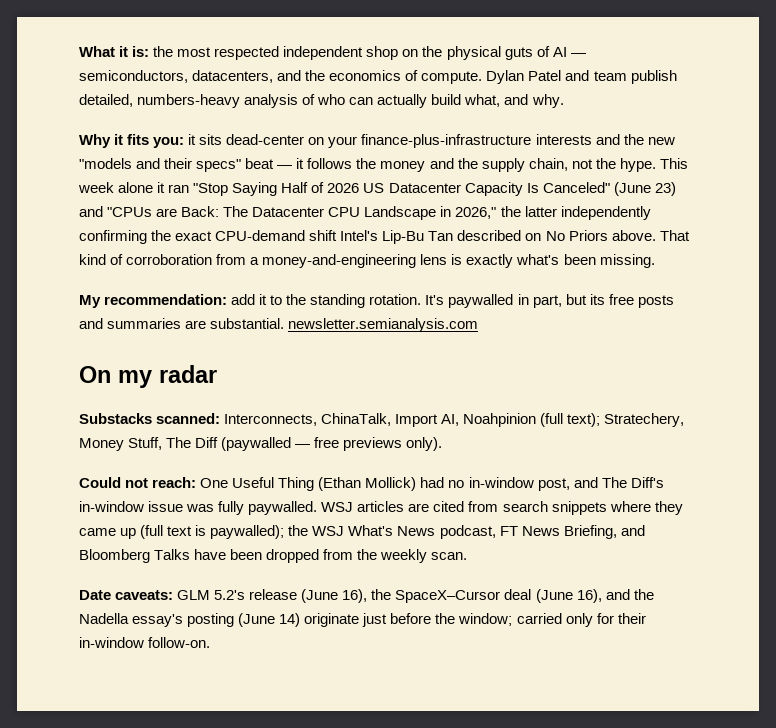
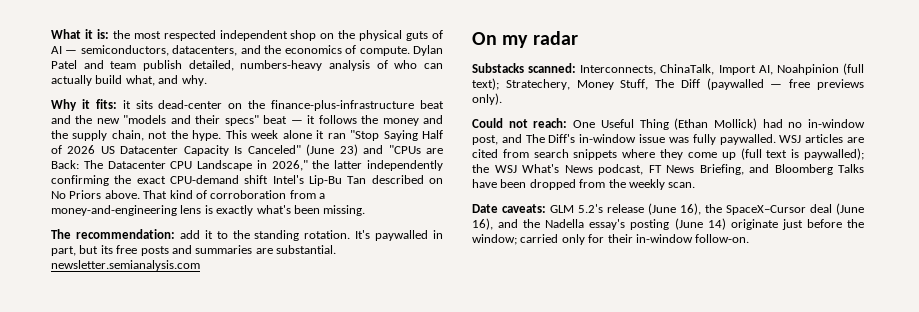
- Why it fits you: it sits dead-center on your finance-plus-infrastructure interests and the new "models and their specs" beat — it follows the money and the supply chain, not the hype.
+ Why it fits: it sits dead-center on the finance-plus-infrastructure beat and the new "models and their specs" beat — it follows the money and the supply chain, not the hype.
- My recommendation: add it to the standing rotation.
+ The recommendation: add it to the standing rotation.
- WSJ articles are cited from search snippets where they came up (full text is paywalled); the WSJ What's News podcast, FT News Briefing, and Bloomberg Talks have been dropped from the weekly scan.
+ WSJ articles are cited from search snippets where they come up (full text is paywalled); the WSJ What's News podcast, FT News Briefing, and Bloomberg Talks have been dropped from the weekly scan.

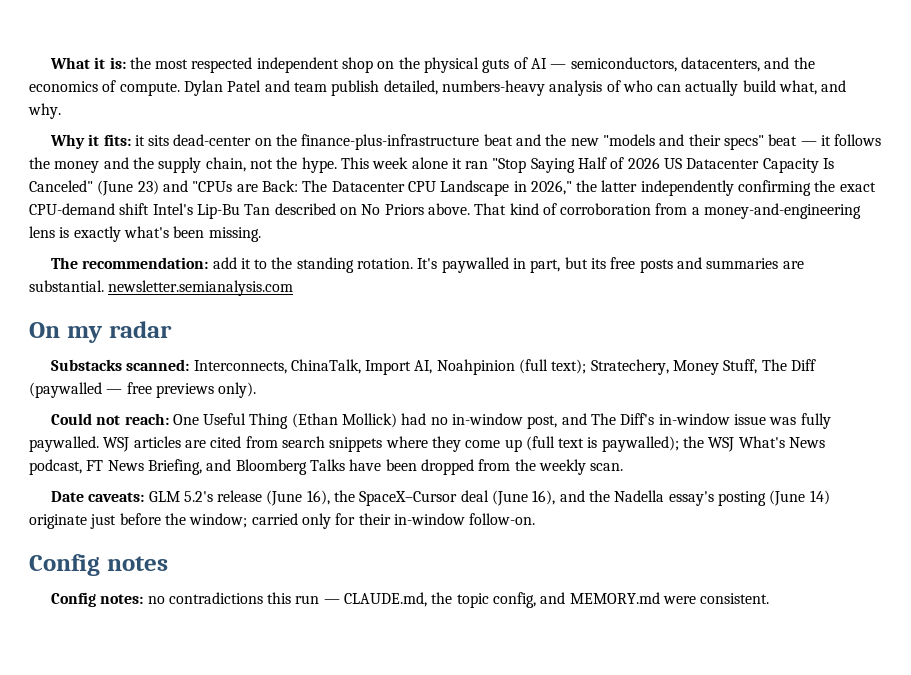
+ Config notes
+ Config notes: no contradictions this run — CLAUDE.md, the topic config, and MEMORY.md were consistent.

